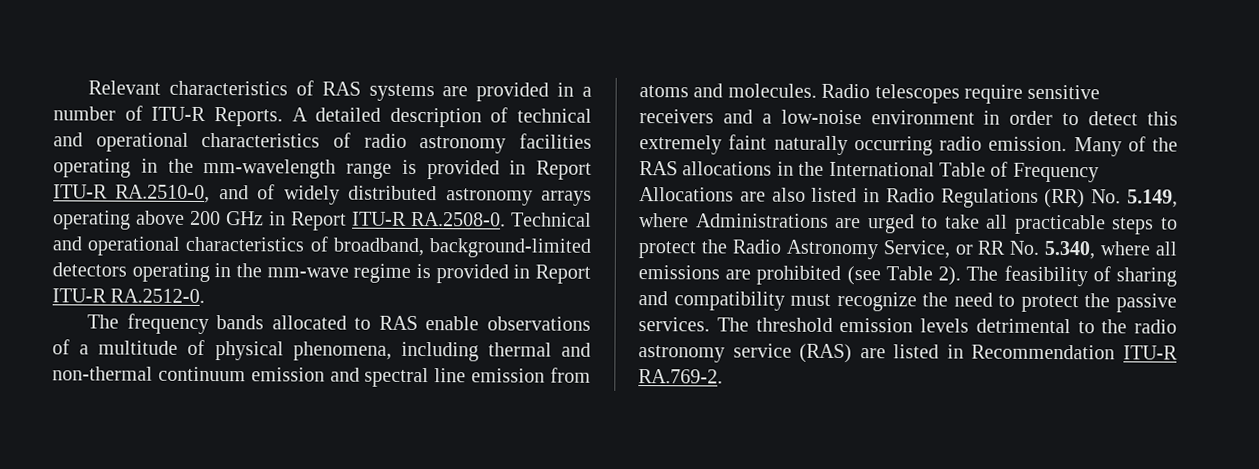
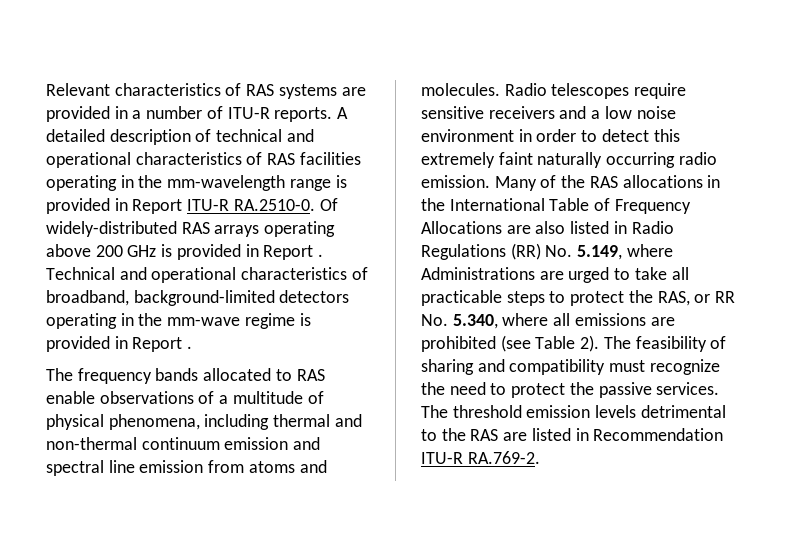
- Relevant characteristics of RAS systems are provided in a number of ITU-R Reports.
+ Relevant characteristics of RAS systems are provided in a number of ITU-R reports.
- A detailed description of technical and operational characteristics of radio astronomy facilities operating in the mm-wavelength range is provided in Report ITU-R RA.2510-0, and of widely distributed astronomy arrays operating above 200 GHz in Report ITU-R RA.2508-0. Technical and operational characteristics of broadband, background-limited detectors operating in the mm-wave regime is provided in Report ITU-R RA.2512-0.
+ A detailed description of technical and operational characteristics of RAS facilities operating in the mm-wavelength range is provided in Report ITU-R RA.2510-0. Of widely-distributed RAS arrays operating above 200 GHz is provided in Report . Technical and operational characteristics of broadband, background-limited detectors operating in the mm-wave regime is provided in Report .
- Radio telescopes require sensitive receivers and a low-noise environment in order to detect this extremely faint naturally occurring radio emission.
+ Radio telescopes require sensitive receivers and a low noise environment in order to detect this extremely faint naturally occurring radio emission.
- Many of the RAS allocations in the International Table of Frequency Allocations are also listed in Radio Regulations (RR) No. 5.149, where Administrations are urged to take all practicable steps to protect the Radio Astronomy Service, or RR No. 5.340, where all emissions are prohibited (see Table 2).
+ Many of the RAS allocations in the International Table of Frequency Allocations are also listed in Radio Regulations (RR) No. 5.149, where Administrations are urged to take all practicable steps to protect the RAS, or RR No. 5.340, where all emissions are prohibited (see Table 2).
- The threshold emission levels detrimental to the radio astronomy service (RAS) are listed in Recommendation ITU-R RA.769-2.
+ The threshold emission levels detrimental to the RAS are listed in Recommendation ITU-R RA.769-2.

